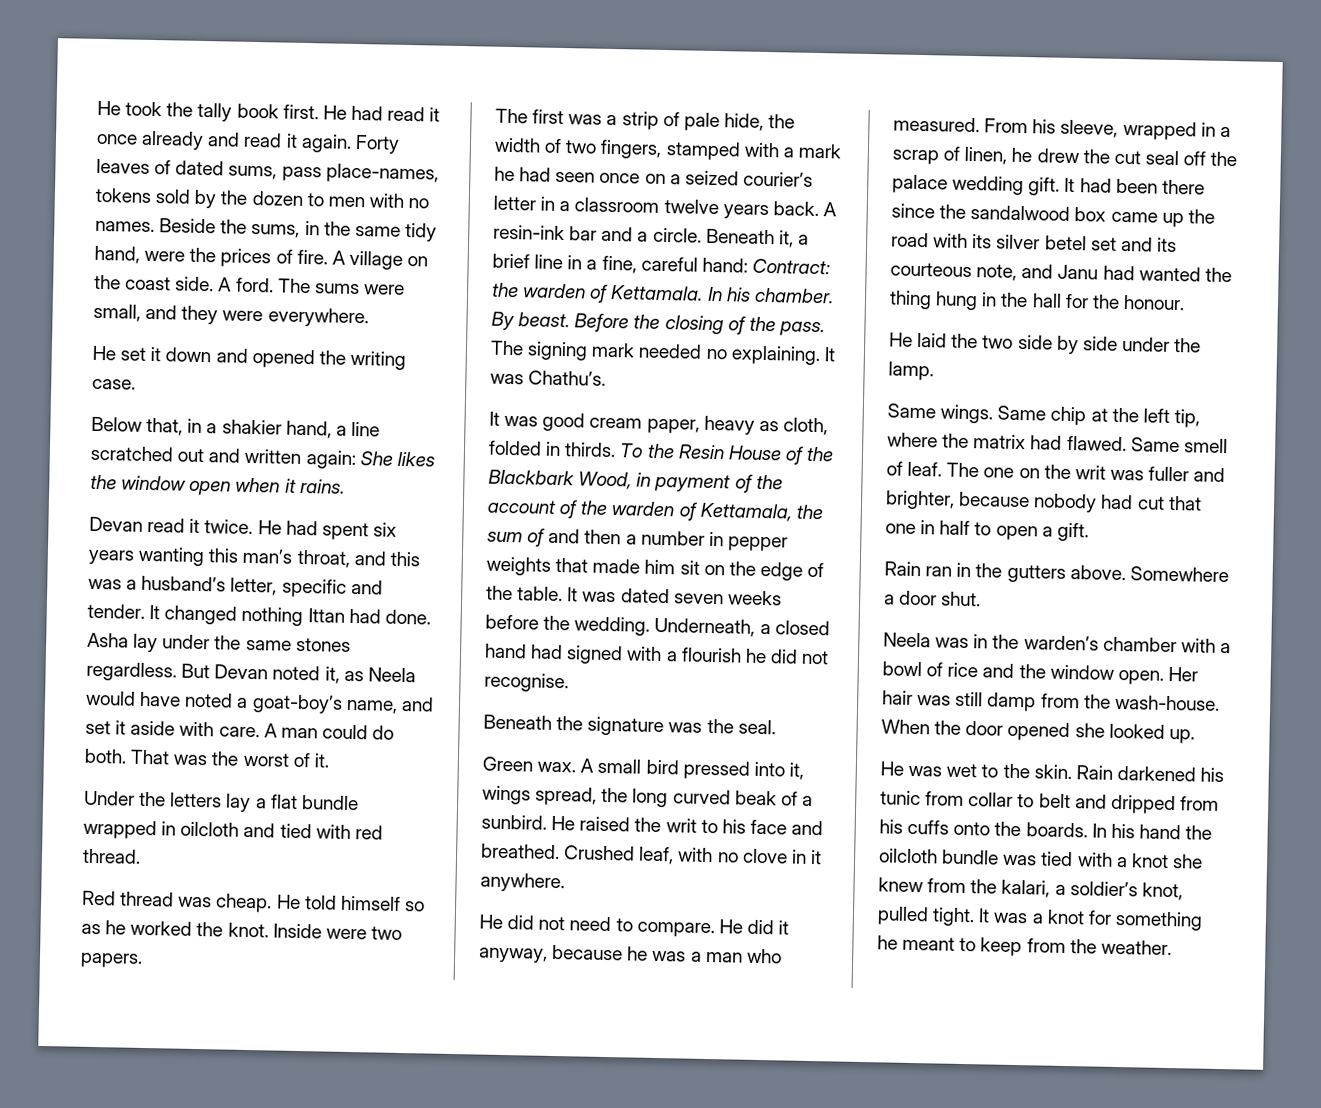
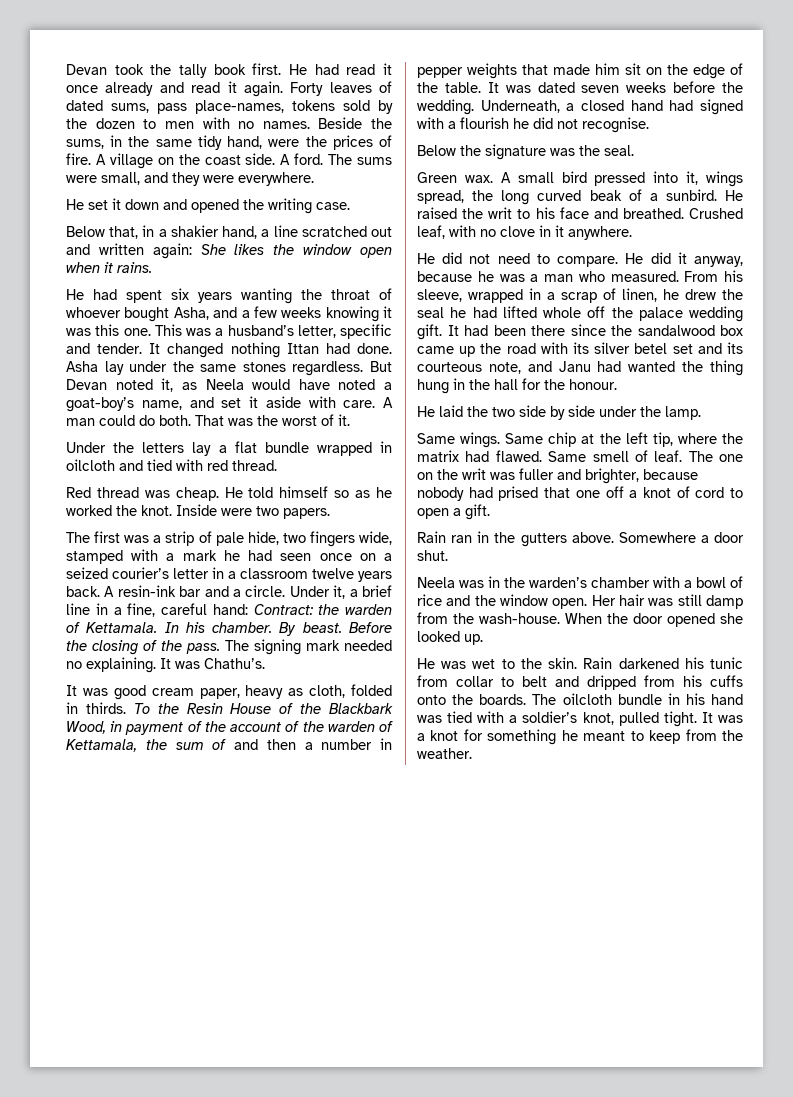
- He took the tally book first.
+ Devan took the tally book first.
- Devan read it twice. He had spent six years wanting this man’s throat, and this was a husband’s letter, specific and tender.
+ He had spent six years wanting the throat of whoever bought Asha, and a few weeks knowing it was this one. This was a husband’s letter, specific and tender.
- The first was a strip of pale hide, the width of two fingers, stamped with a mark he had seen once on a seized courier’s letter in a classroom twelve years back.
+ The first was a strip of pale hide, two fingers wide, stamped with a mark he had seen once on a seized courier’s letter in a classroom twelve years back.
- Beneath it, a brief line in a fine, careful hand: Contract: the warden of Kettamala.
+ Under it, a brief line in a fine, careful hand: Contract: the warden of Kettamala.
- Beneath the signature was the seal.
+ Below the signature was the seal.
- From his sleeve, wrapped in a scrap of linen, he drew the cut seal off the palace wedding gift.
+ From his sleeve, wrapped in a scrap of linen, he drew the seal he had lifted whole off the palace wedding gift.
- The one on the writ was fuller and brighter, because nobody had cut that one in half to open a gift.
+ The one on the writ was fuller and brighter, because nobody had prised that one off a knot of cord to open a gift.
- In his hand the oilcloth bundle was tied with a knot she knew from the kalari, a soldier’s knot, pulled tight.
+ The oilcloth bundle in his hand was tied with a soldier’s knot, pulled tight.

